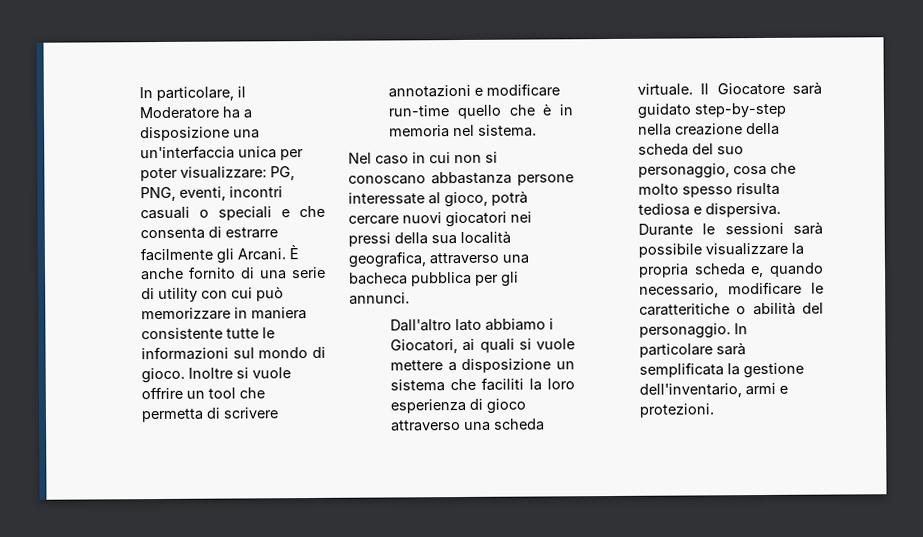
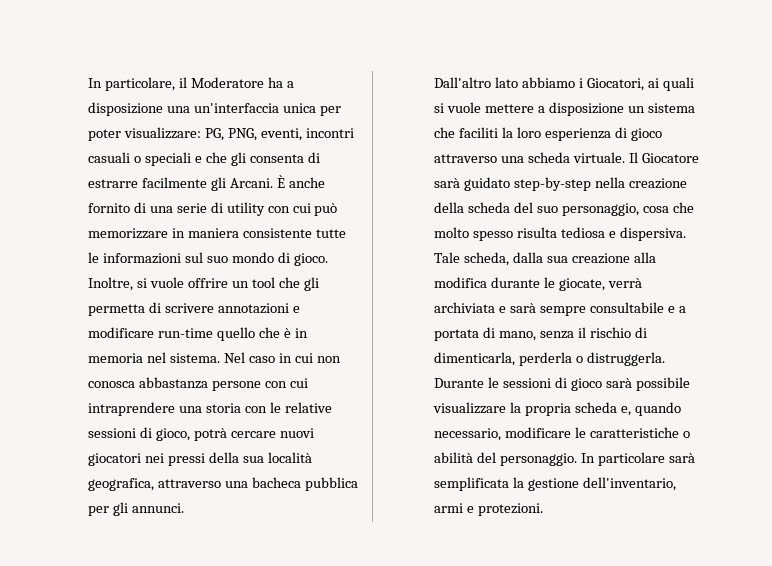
- In particolare, il Moderatore ha a disposizione una un'interfaccia unica per poter visualizzare: PG, PNG, eventi, incontri casuali o speciali e che consenta di estrarre facilmente gli Arcani.
+ In particolare, il Moderatore ha a disposizione una un'interfaccia unica per poter visualizzare: PG, PNG, eventi, incontri casuali o speciali e che gli consenta di estrarre facilmente gli Arcani.
- È anche fornito di una serie di utility con cui può memorizzare in maniera consistente tutte le informazioni sul mondo di gioco.
+ È anche fornito di una serie di utility con cui può memorizzare in maniera consistente tutte le informazioni sul suo mondo di gioco.
- Inoltre si vuole offrire un tool che permetta di scrivere annotazioni e modificare run-time quello che è in memoria nel sistema.
- Nel caso in cui non si conoscano abbastanza persone interessate al gioco, potrà cercare nuovi giocatori nei pressi della sua località geografica, attraverso una bacheca pubblica per gli annunci.
+ Inoltre, si vuole offrire un tool che gli permetta di scrivere annotazioni e modificare run-time quello che è in memoria nel sistema. Nel caso in cui non conosca abbastanza persone con cui intraprendere una storia con le relative sessioni di gioco, potrà cercare nuovi giocatori nei pressi della sua località geografica, attraverso una bacheca pubblica per gli annunci.
+ Tale scheda, dalla sua creazione alla modifica durante le giocate, verrà archiviata e sarà sempre consultabile e a portata di mano, senza il rischio di dimenticarla, perderla o distruggerla.
- Durante le sessioni sarà possibile visualizzare la propria scheda e, quando necessario, modificare le caratteritiche o abilità del personaggio.
+ Durante le sessioni di gioco sarà possibile visualizzare la propria scheda e, quando necessario, modificare le caratteristiche o abilità del personaggio.

